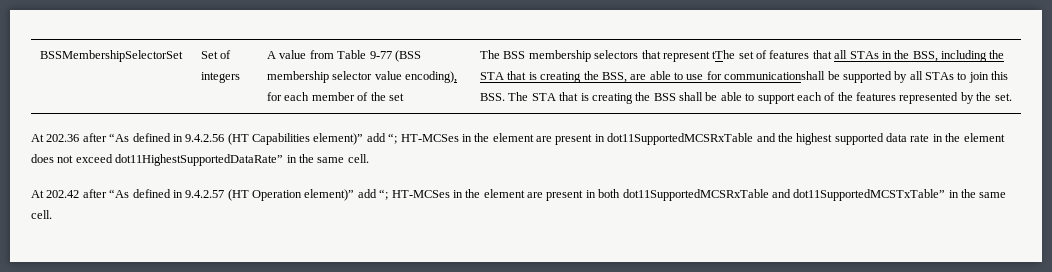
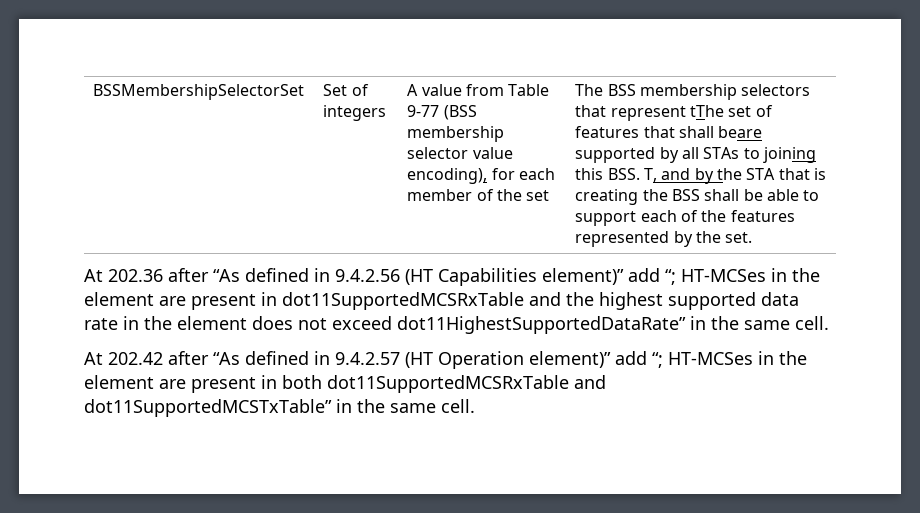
- The BSS membership selectors that represent tThe set of features that all STAs in the BSS, including the STA that is creating the BSS, are able to use for communicationshall be supported by all STAs to join this BSS. The STA that is creating the BSS shall be able to support each of the features represented by the set.
+ The BSS membership selectors that represent tThe set of features that shall beare supported by all STAs to joining this BSS. T, and by the STA that is creating the BSS shall be able to support each of the features represented by the set.

